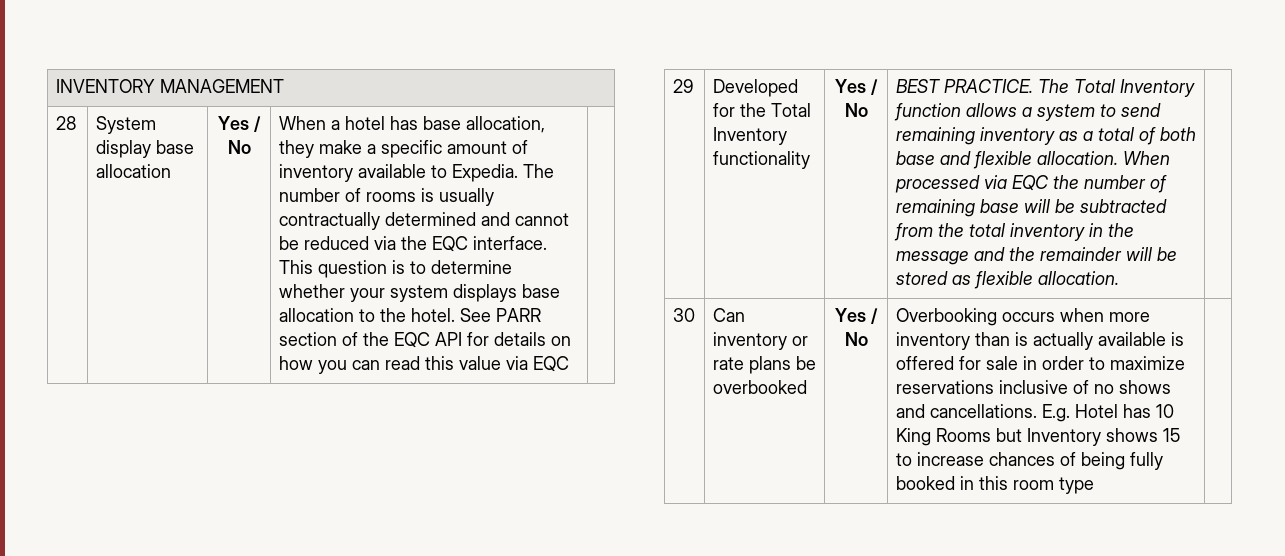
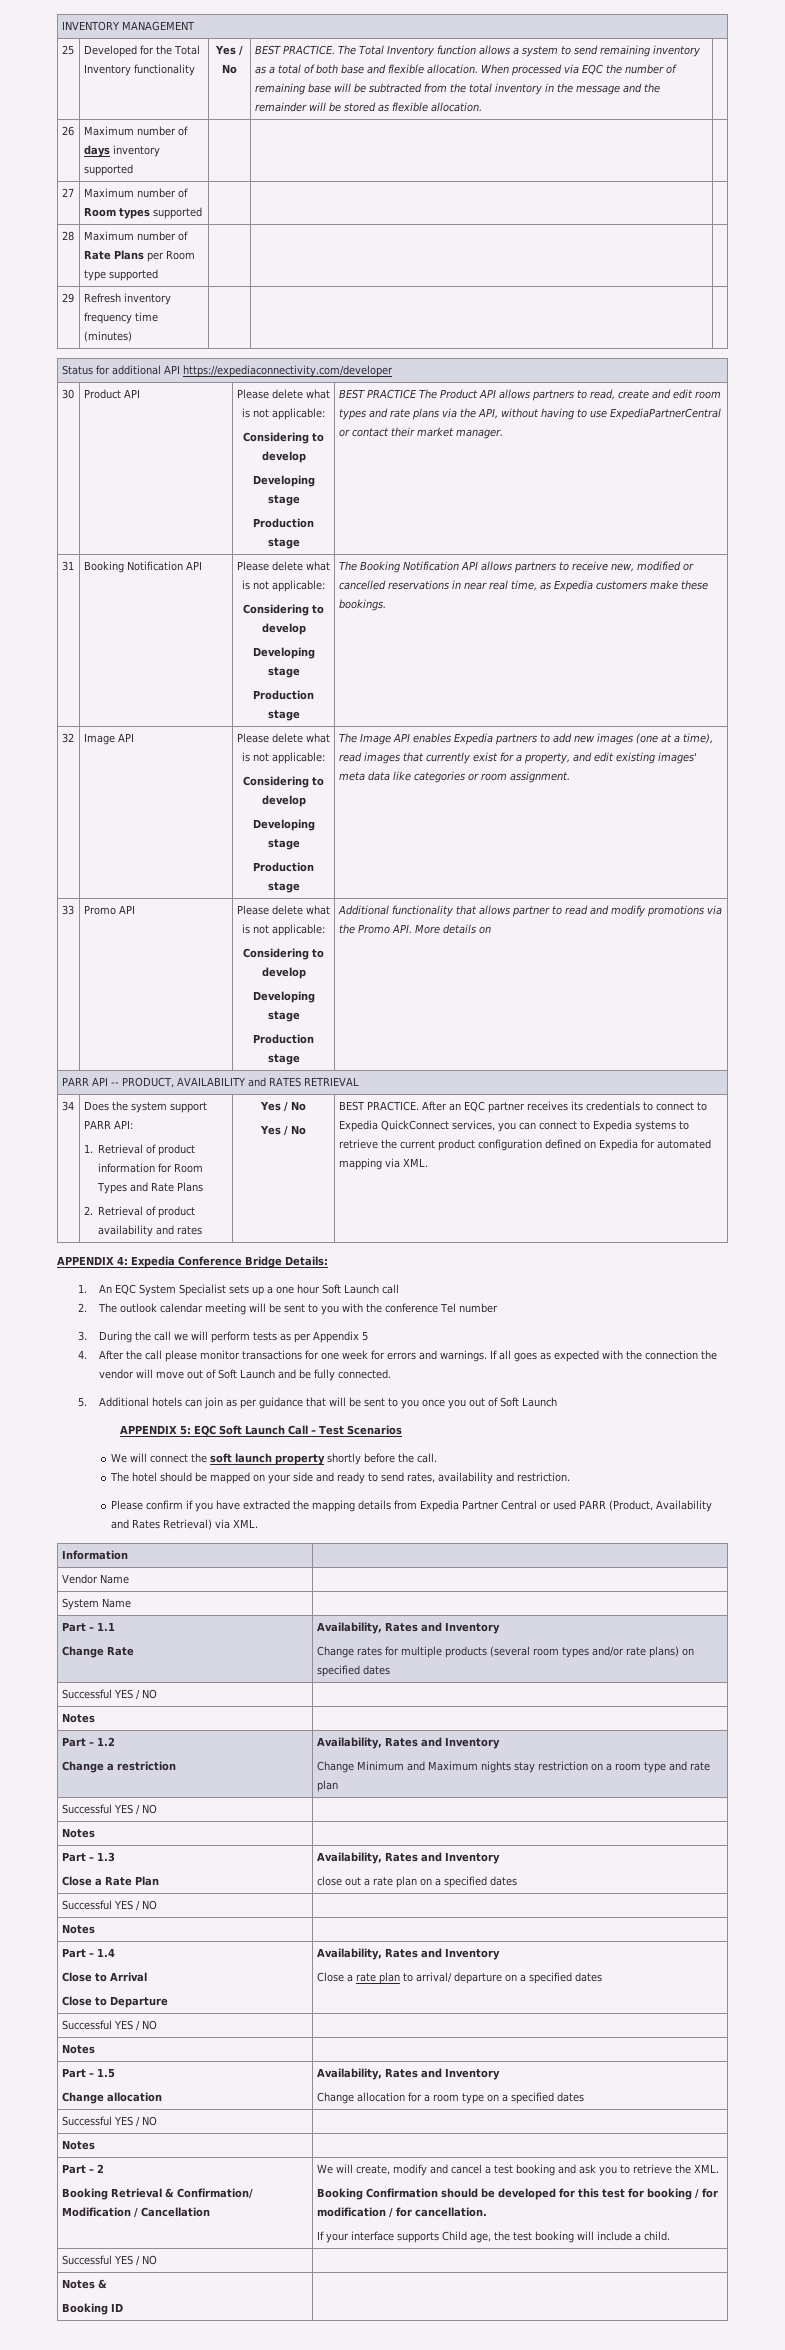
- 28 | System display base allocation | Yes / No | When a hotel has base allocation, they make a specific amount of inventory available to Expedia. The number of rooms is usually contractually determined and cannot be reduced via the EQC interface. This question is to determine whether your system displays base allocation to the hotel. See PARR section of the EQC API for details on how you can read this value via EQC |
- 29
+ 25
- 30 | Can inventory or rate plans be overbooked | Yes / No | Overbooking occurs when more inventory than is actually available is offered for sale in order to maximize reservations inclusive of no shows and cancellations. E.g. Hotel has 10 King Rooms but Inventory shows 15 to increase chances of being fully booked in this room type
+ 26 | Maximum number of days inventory supported | | |
+ 27 | Maximum number of Room types supported | | |
+ 28 | Maximum number of Rate Plans per Room type supported | | |
+ 29 | Refresh inventory frequency time (minutes) | | |
+ Status for additional API https://expediaconnectivity.com/developer
+ 30 | Product API | Please delete what is not applicable:
+ Considering to develop
+ Developing stage
+ Production stage | BEST PRACTICE The Product API allows partners to read, create and edit room types and rate plans via the API, without having to use ExpediaPartnerCentral or contact their market manager.
+ 31 | Booking Notification API | Please delete what is not applicable:
+ Considering to develop
+ Developing stage
+ Production stage | The Booking Notification API allows partners to receive new, modified or cancelled reservations in near real time, as Expedia customers make these bookings.
+ 32 | Image API | Please delete what is not applicable:
+ Considering to develop
+ Developing stage
+ Production stage | The Image API enables Expedia partners to add new images (one at a time), read images that currently exist for a property, and edit existing images' meta data like categories or room assignment.
+ 33 | Promo API | Please delete what is not applicable:
+ Considering to develop
+ Developing stage
+ Production stage | Additional functionality that allows partner to read and modify promotions via the Promo API. More details on
+ PARR API -- PRODUCT, AVAILABILITY and RATES RETRIEVAL
+ 34 | Does the system support PARR API:
+ 1. Retrieval of product information for Room Types and Rate Plans
+ 2. Retrieval of product availability and rates | Yes / No
+ Yes / No | BEST PRACTICE. After an EQC partner receives its credentials to connect to Expedia QuickConnect services, you can connect to Expedia systems to retrieve the current product configuration defined on Expedia for automated mapping via XML.
+ APPENDIX 4: Expedia Conference Bridge Details:
+ 1. An EQC System Specialist sets up a one hour Soft Launch call
+ 2. The outlook calendar meeting will be sent to you with the conference Tel number
+ 3. During the call we will perform tests as per Appendix 5
+ 4. After the call please monitor transactions for one week for errors and warnings. If all goes as expected with the connection the vendor will move out of Soft Launch and be fully connected.
+ 5. Additional hotels can join as per guidance that will be sent to you once you out of Soft Launch
+ APPENDIX 5: EQC Soft Launch Call – Test Scenarios
+ We will connect the soft launch property shortly before the call.
+ The hotel should be mapped on your side and ready to send rates, availability and restriction.
+ Please confirm if you have extracted the mapping details from Expedia Partner Central or used PARR (Product, Availability and Rates Retrieval) via XML.
+ Information |
+ Vendor Name |
+ System Name |
+ Part – 1.1
+ Change Rate | Availability, Rates and Inventory
+ Change rates for multiple products (several room types and/or rate plans) on specified dates
+ Successful YES / NO |
+ Notes |
+ Part – 1.2
+ Change a restriction | Availability, Rates and Inventory
+ Change Minimum and Maximum nights stay restriction on a room type and rate plan
+ Successful YES / NO |
+ Notes |
+ Part – 1.3
+ Close a Rate Plan | Availability, Rates and Inventory
+ close out a rate plan on a specified dates
+ Successful YES / NO |
+ Notes |
+ Part – 1.4
+ Close to Arrival
+ Close to Departure | Availability, Rates and Inventory
+ Close a rate plan to arrival/ departure on a specified dates
+ Successful YES / NO |
+ Notes |
+ Part – 1.5
+ Change allocation | Availability, Rates and Inventory
+ Change allocation for a room type on a specified dates
+ Successful YES / NO |
+ Notes |
+ Part – 2
+ Booking Retrieval & Confirmation/ Modification / Cancellation | We will create, modify and cancel a test booking and ask you to retrieve the XML.
+ Booking Confirmation should be developed for this test for booking / for modification / for cancellation.
+ If your interface supports Child age, the test booking will include a child.
+ Successful YES / NO |
+ Notes &
+ Booking ID |

